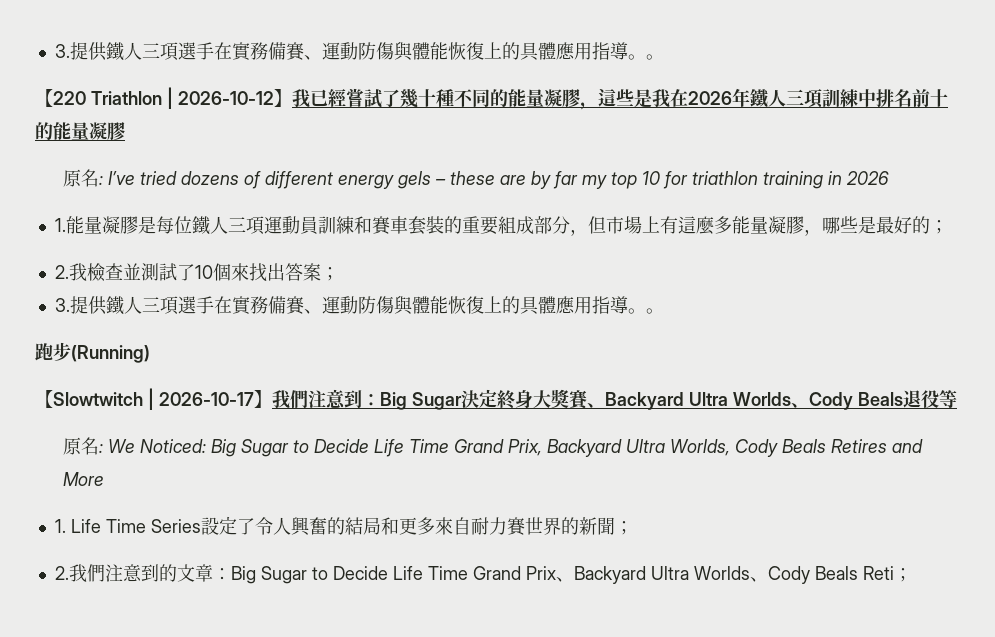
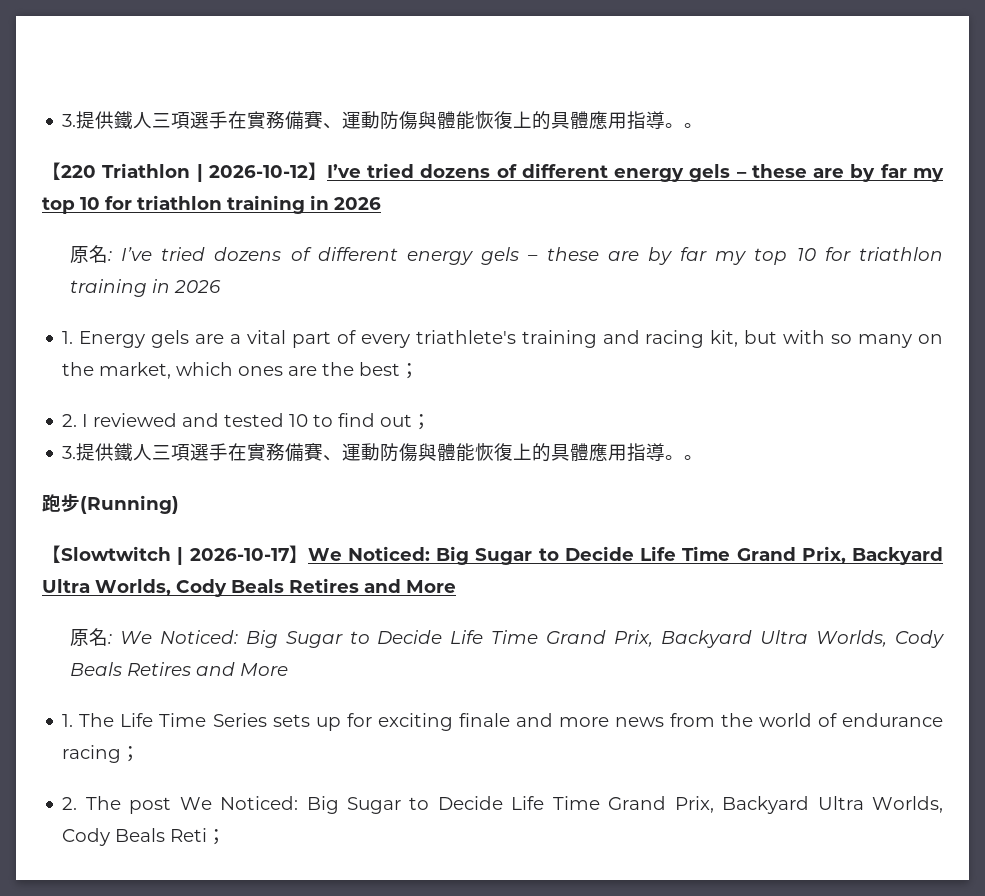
- 【220 Triathlon | 2026-10-12】我已經嘗試了幾十種不同的能量凝膠，這些是我在2026年鐵人三項訓練中排名前十的能量凝膠
+ 【220 Triathlon | 2026-10-12】I’ve tried dozens of different energy gels – these are by far my top 10 for triathlon training in 2026
- 1.能量凝膠是每位鐵人三項運動員訓練和賽車套裝的重要組成部分，但市場上有這麼多能量凝膠，哪些是最好的；
- 2.我檢查並測試了10個來找出答案；
+ 1. Energy gels are a vital part of every triathlete's training and racing kit, but with so many on the market, which ones are the best；
+ 2. I reviewed and tested 10 to find out；
- 【Slowtwitch | 2026-10-17】我們注意到：Big Sugar決定終身大獎賽、Backyard Ultra Worlds、Cody Beals退役等
+ 【Slowtwitch | 2026-10-17】We Noticed: Big Sugar to Decide Life Time Grand Prix, Backyard Ultra Worlds, Cody Beals Retires and More
- 1. Life Time Series設定了令人興奮的結局和更多來自耐力賽世界的新聞；
- 2.我們注意到的文章：Big Sugar to Decide Life Time Grand Prix、Backyard Ultra Worlds、Cody Beals Reti；
+ 1. The Life Time Series sets up for exciting finale and more news from the world of endurance racing；
+ 2. The post We Noticed: Big Sugar to Decide Life Time Grand Prix, Backyard Ultra Worlds, Cody Beals Reti；

